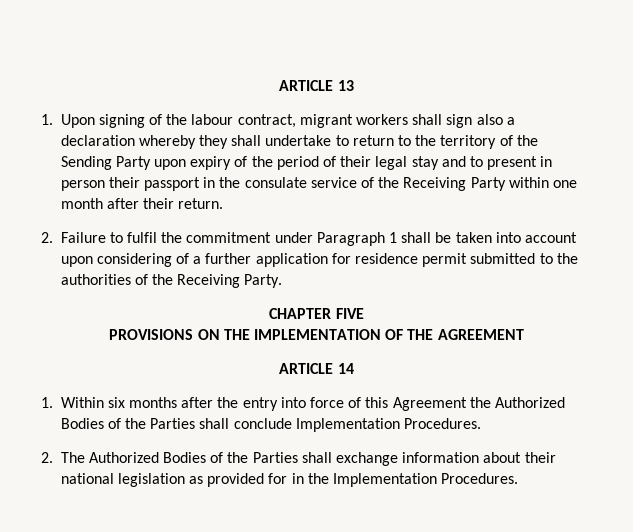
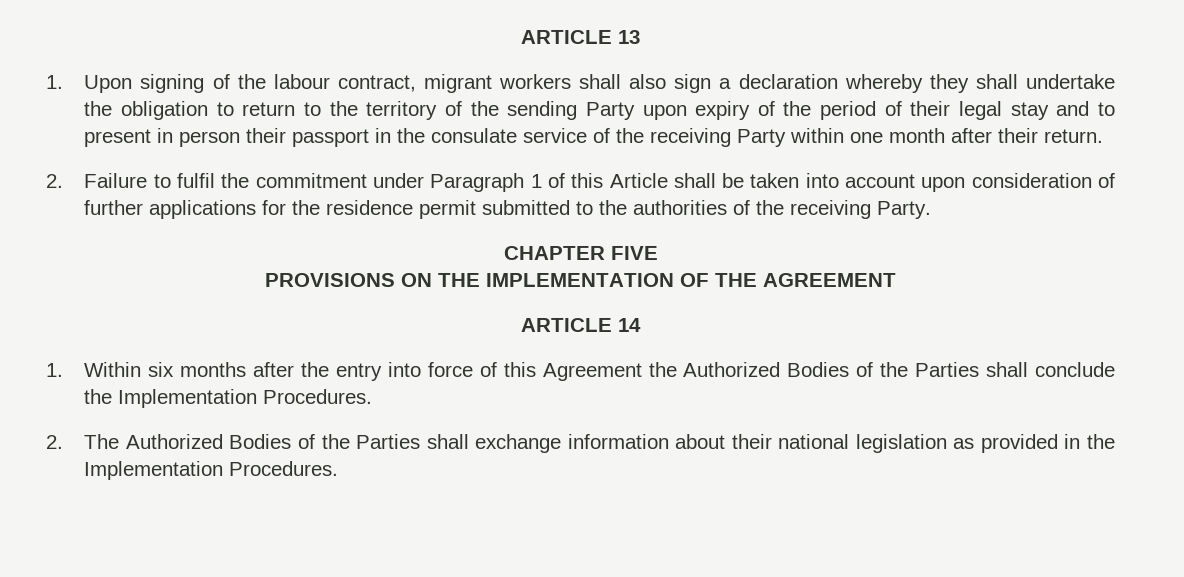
- 1. Upon signing of the labour contract, migrant workers shall sign also a declaration whereby they shall undertake to return to the territory of the Sending Party upon expiry of the period of their legal stay and to present in person their passport in the consulate service of the Receiving Party within one month after their return.
+ 1. Upon signing of the labour contract, migrant workers shall also sign a declaration whereby they shall undertake the obligation to return to the territory of the sending Party upon expiry of the period of their legal stay and to present in person their passport in the consulate service of the receiving Party within one month after their return.
- 2. Failure to fulfil the commitment under Paragraph 1 shall be taken into account upon considering of a further application for residence permit submitted to the authorities of the Receiving Party.
+ 2. Failure to fulfil the commitment under Paragraph 1 of this Article shall be taken into account upon consideration of further applications for the residence permit submitted to the authorities of the receiving Party.
- 1. Within six months after the entry into force of this Agreement the Authorized Bodies of the Parties shall conclude Implementation Procedures.
+ 1. Within six months after the entry into force of this Agreement the Authorized Bodies of the Parties shall conclude the Implementation Procedures.
- 2. The Authorized Bodies of the Parties shall exchange information about their national legislation as provided for in the Implementation Procedures.
+ 2. The Authorized Bodies of the Parties shall exchange information about their national legislation as provided in the Implementation Procedures.

